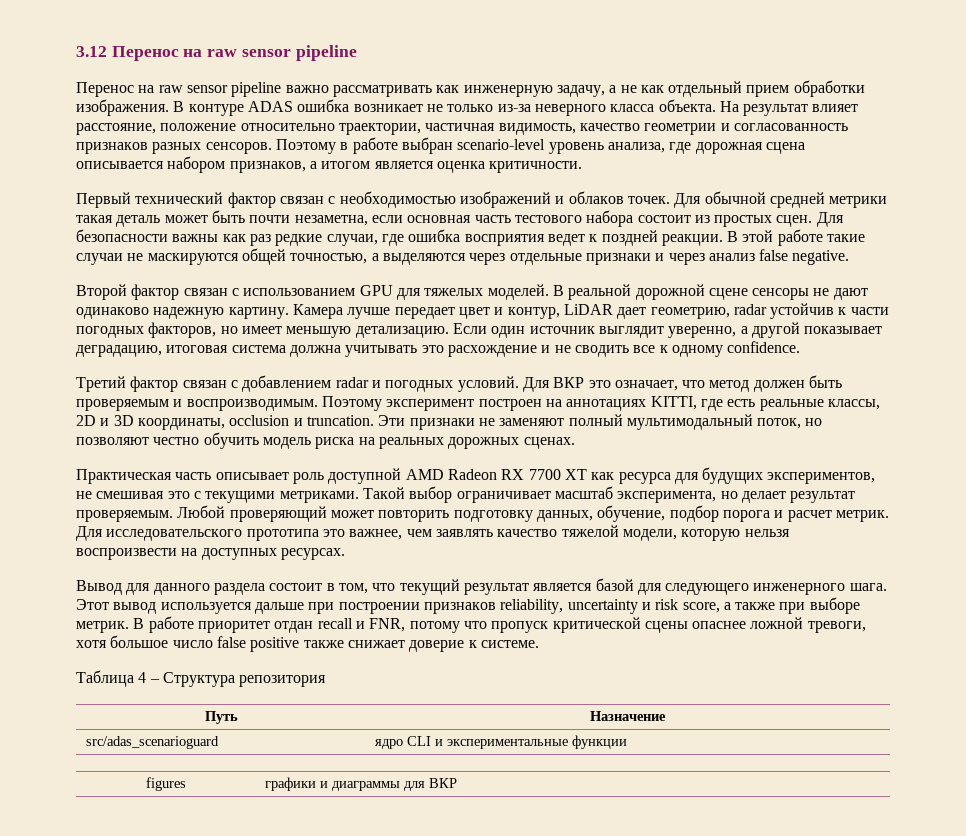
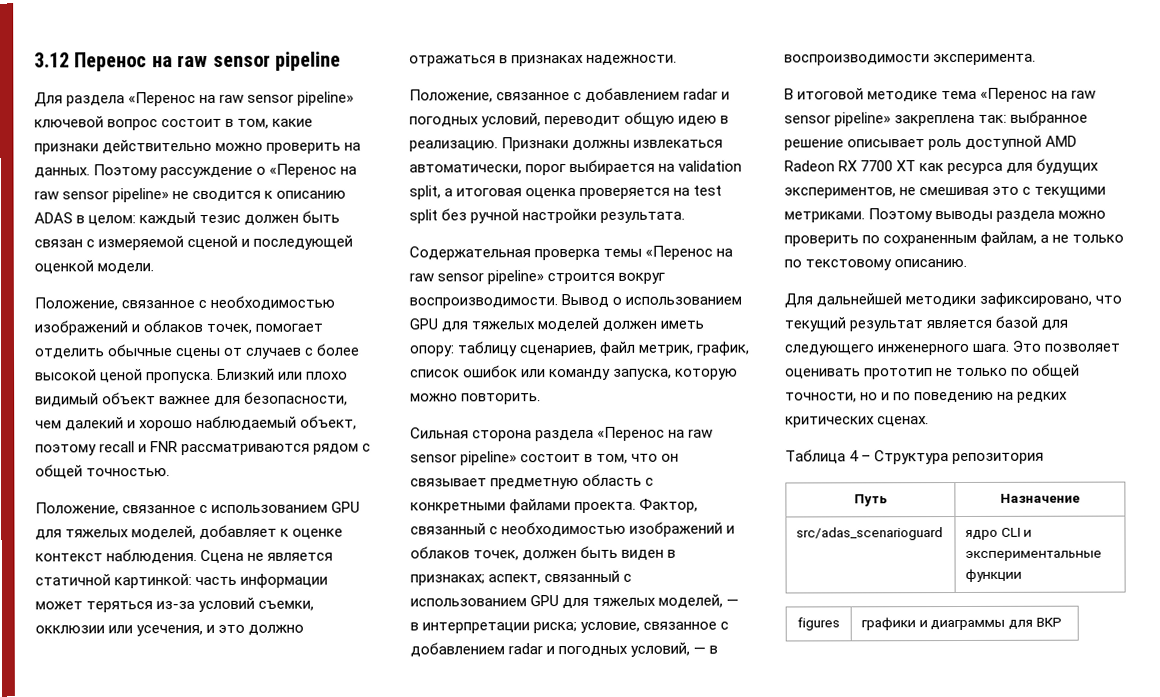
- Перенос на raw sensor pipeline важно рассматривать как инженерную задачу, а не как отдельный прием обработки изображения. В контуре ADAS ошибка возникает не только из-за неверного класса объекта. На результат влияет расстояние, положение относительно траектории, частичная видимость, качество геометрии и согласованность признаков разных сенсоров. Поэтому в работе выбран scenario-level уровень анализа, где дорожная сцена описывается набором признаков, а итогом является оценка критичности.
- Первый технический фактор связан с необходимостью изображений и облаков точек. Для обычной средней метрики такая деталь может быть почти незаметна, если основная часть тестового набора состоит из простых сцен. Для безопасности важны как раз редкие случаи, где ошибка восприятия ведет к поздней реакции. В этой работе такие случаи не маскируются общей точностью, а выделяются через отдельные признаки и через анализ false negative.
- Второй фактор связан с использованием GPU для тяжелых моделей. В реальной дорожной сцене сенсоры не дают одинаково надежную картину. Камера лучше передает цвет и контур, LiDAR дает геометрию, radar устойчив к части погодных факторов, но имеет меньшую детализацию. Если один источник выглядит уверенно, а другой показывает деградацию, итоговая система должна учитывать это расхождение и не сводить все к одному confidence.
- Третий фактор связан с добавлением radar и погодных условий. Для ВКР это означает, что метод должен быть проверяемым и воспроизводимым. Поэтому эксперимент построен на аннотациях KITTI, где есть реальные классы, 2D и 3D координаты, occlusion и truncation. Эти признаки не заменяют полный мультимодальный поток, но позволяют честно обучить модель риска на реальных дорожных сценах.
- Практическая часть описывает роль доступной AMD Radeon RX 7700 XT как ресурса для будущих экспериментов, не смешивая это с текущими метриками.
+ Для раздела «Перенос на raw sensor pipeline» ключевой вопрос состоит в том, какие признаки действительно можно проверить на данных. Поэтому рассуждение о «Перенос на raw sensor pipeline» не сводится к описанию ADAS в целом: каждый тезис должен быть связан с измеряемой сценой и последующей оценкой модели.
+ Положение, связанное с необходимостью изображений и облаков точек, помогает отделить обычные сцены от случаев с более высокой ценой пропуска. Близкий или плохо видимый объект важнее для безопасности, чем далекий и хорошо наблюдаемый объект, поэтому recall и FNR рассматриваются рядом с общей точностью.
+ Положение, связанное с использованием GPU для тяжелых моделей, добавляет к оценке контекст наблюдения. Сцена не является статичной картинкой: часть информации может теряться из-за условий съемки, окклюзии или усечения, и это должно отражаться в признаках надежности.
+ Положение, связанное с добавлением radar и погодных условий, переводит общую идею в реализацию. Признаки должны извлекаться автоматически, порог выбирается на validation split, а итоговая оценка проверяется на test split без ручной настройки результата.
+ Содержательная проверка темы «Перенос на raw sensor pipeline» строится вокруг воспроизводимости. Вывод о использованием GPU для тяжелых моделей должен иметь опору: таблицу сценариев, файл метрик, график, список ошибок или команду запуска, которую можно повторить.
+ Сильная сторона раздела «Перенос на raw sensor pipeline» состоит в том, что он связывает предметную область с конкретными файлами проекта. Фактор, связанный с необходимостью изображений и облаков точек, должен быть виден в признаках; аспект, связанный с использованием GPU для тяжелых моделей, — в интерпретации риска; условие, связанное с добавлением radar и погодных условий, — в воспроизводимости эксперимента.
+ В итоговой методике тема «Перенос на raw sensor pipeline» закреплена так: выбранное решение описывает роль доступной AMD Radeon RX 7700 XT как ресурса для будущих экспериментов, не смешивая это с текущими метриками.
- Такой выбор ограничивает масштаб эксперимента, но делает результат проверяемым. Любой проверяющий может повторить подготовку данных, обучение, подбор порога и расчет метрик. Для исследовательского прототипа это важнее, чем заявлять качество тяжелой модели, которую нельзя воспроизвести на доступных ресурсах.
- Вывод для данного раздела состоит в том, что текущий результат является базой для следующего инженерного шага.
+ Поэтому выводы раздела можно проверить по сохраненным файлам, а не только по текстовому описанию.
+ Для дальнейшей методики зафиксировано, что текущий результат является базой для следующего инженерного шага.
- Этот вывод используется дальше при построении признаков reliability, uncertainty и risk score, а также при выборе метрик. В работе приоритет отдан recall и FNR, потому что пропуск критической сцены опаснее ложной тревоги, хотя большое число false positive также снижает доверие к системе.
+ Это позволяет оценивать прототип не только по общей точности, но и по поведению на редких критических сценах.

